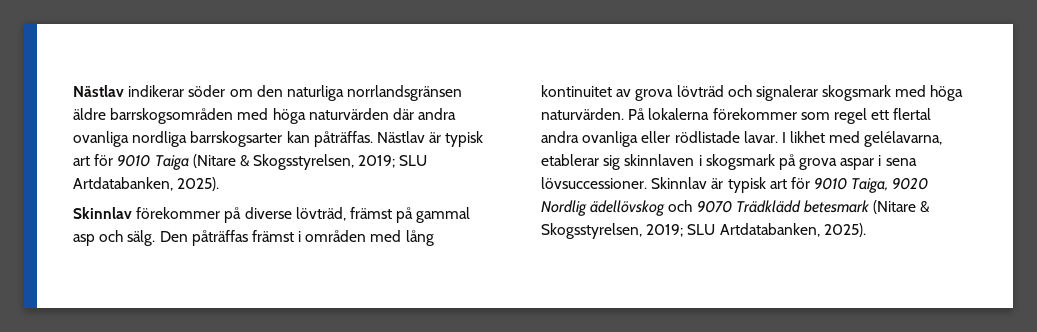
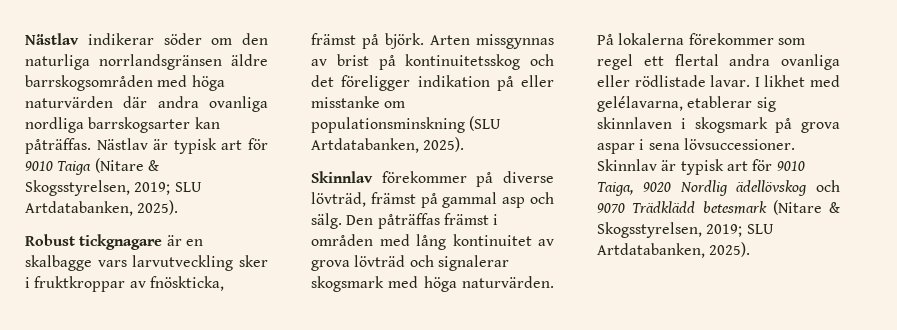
+ Robust tickgnagare är en skalbagge vars larvutveckling sker i fruktkroppar av fnöskticka, främst på björk. Arten missgynnas av brist på kontinuitetsskog och det föreligger indikation på eller misstanke om populationsminskning (SLU Artdatabanken, 2025).

